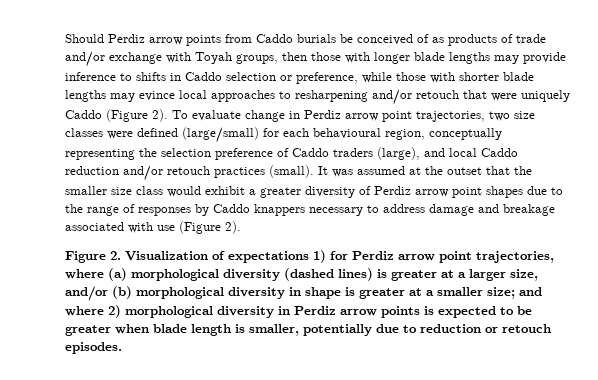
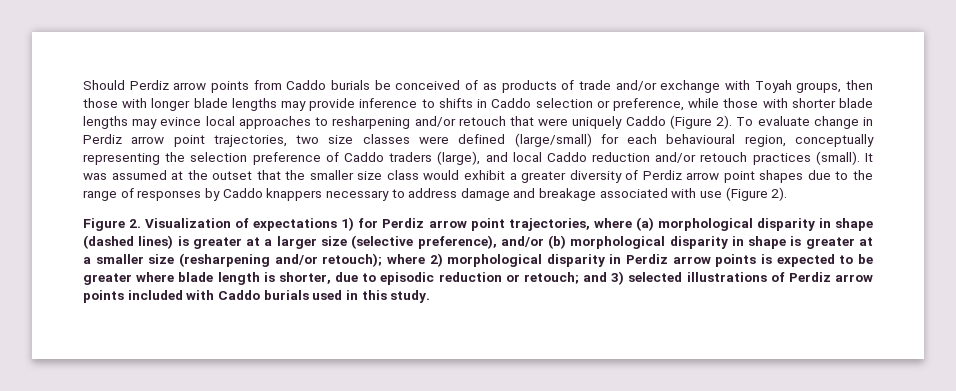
- Figure 2. Visualization of expectations 1) for Perdiz arrow point trajectories, where (a) morphological diversity (dashed lines) is greater at a larger size, and/or (b) morphological diversity in shape is greater at a smaller size; and where 2) morphological diversity in Perdiz arrow points is expected to be greater when blade length is smaller, potentially due to reduction or retouch episodes.
+ Figure 2. Visualization of expectations 1) for Perdiz arrow point trajectories, where (a) morphological disparity in shape (dashed lines) is greater at a larger size (selective preference), and/or (b) morphological disparity in shape is greater at a smaller size (resharpening and/or retouch); where 2) morphological disparity in Perdiz arrow points is expected to be greater where blade length is shorter, due to episodic reduction or retouch; and 3) selected illustrations of Perdiz arrow points included with Caddo burials used in this study.

